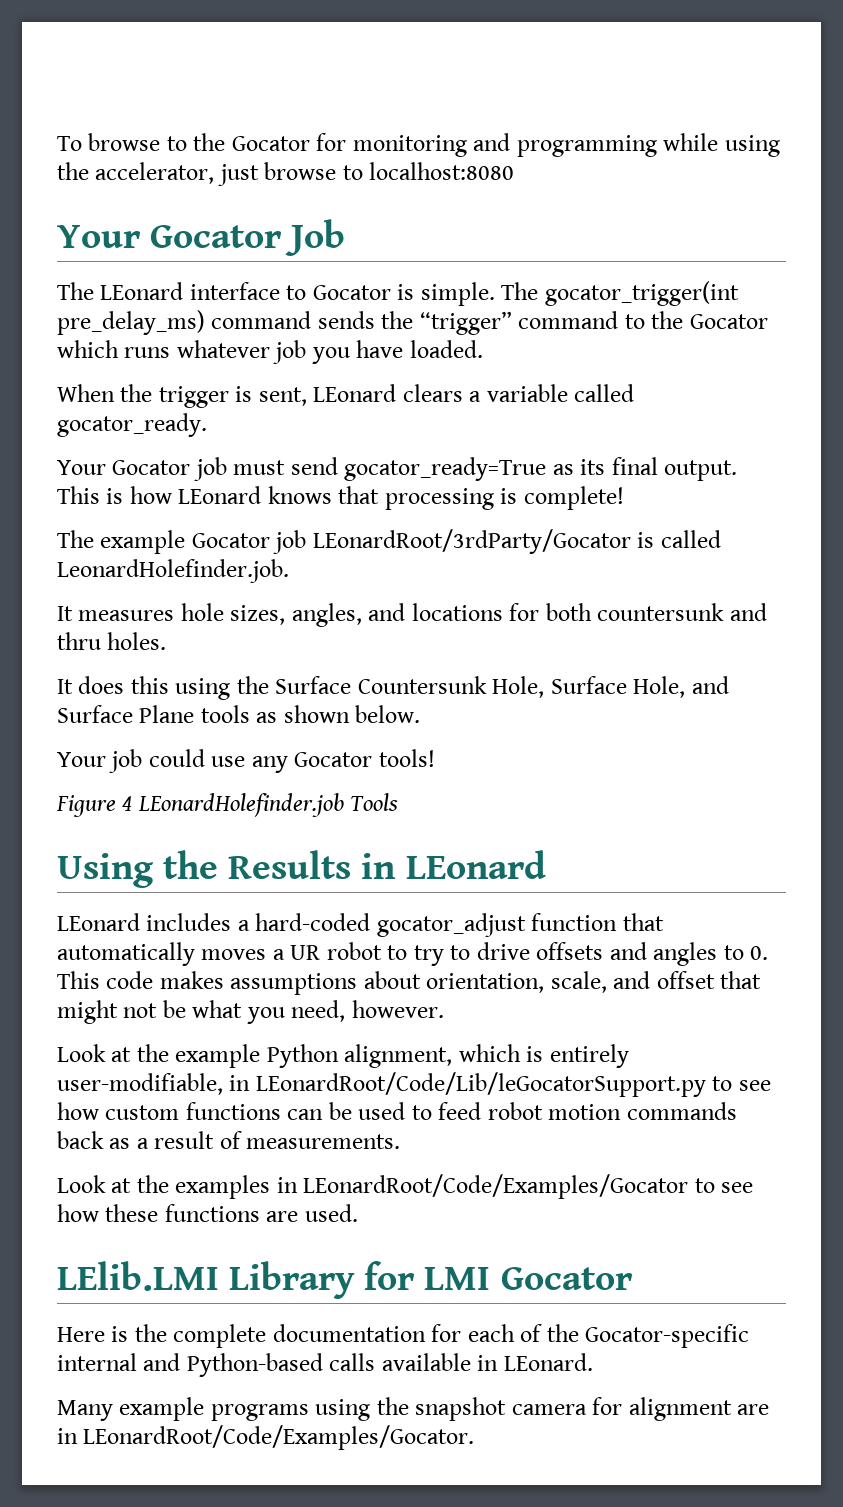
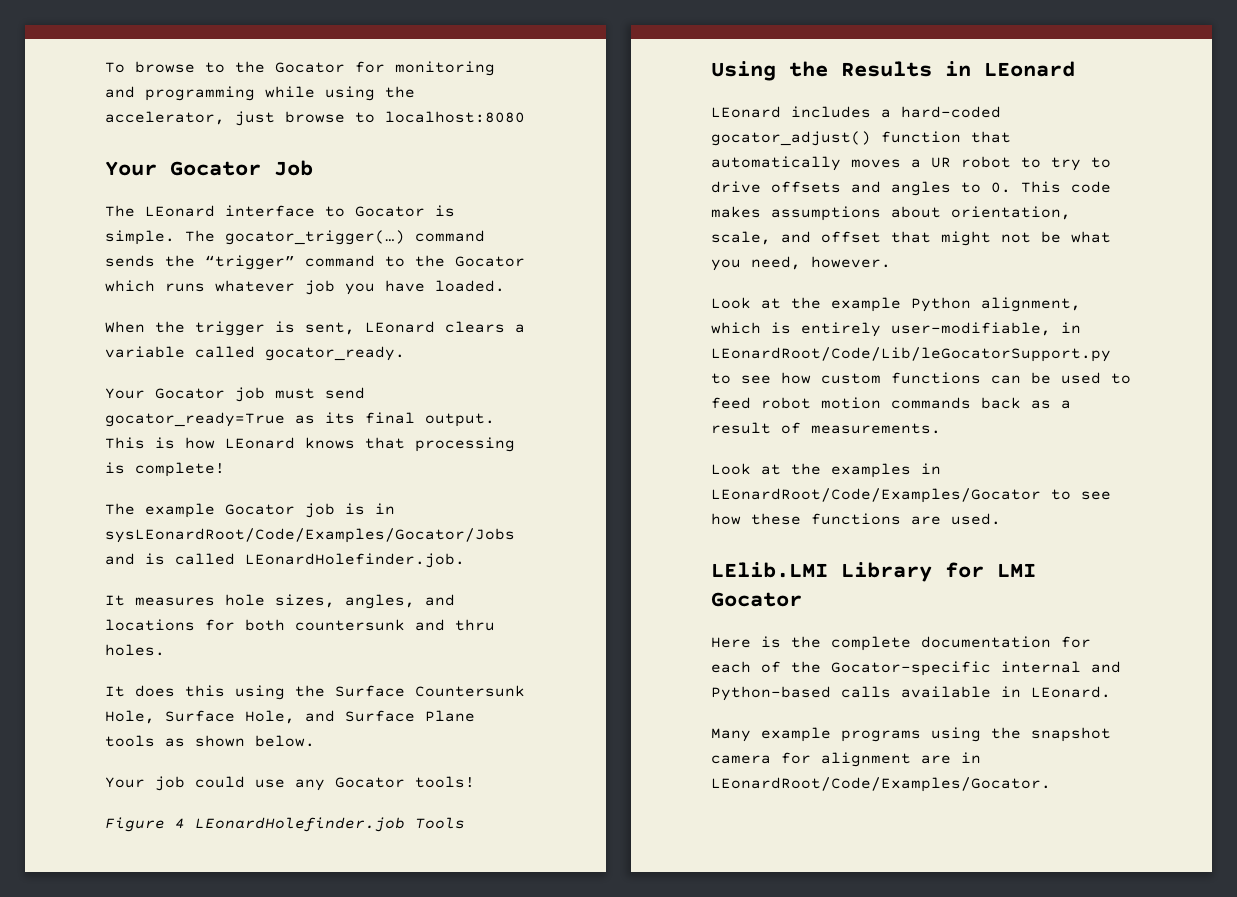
- The gocator_trigger(int pre_delay_ms) command sends the “trigger” command to the Gocator which runs whatever job you have loaded.
+ The gocator_trigger(…) command sends the “trigger” command to the Gocator which runs whatever job you have loaded.
- The example Gocator job LEonardRoot/3rdParty/Gocator is called LeonardHolefinder.job.
+ The example Gocator job is in sysLEonardRoot/Code/Examples/Gocator/Jobs and is called LEonardHolefinder.job.
- LEonard includes a hard-coded gocator_adjust function that automatically moves a UR robot to try to drive offsets and angles to 0. This code makes assumptions about orientation, scale, and offset that might not be what you need, however.
+ LEonard includes a hard-coded gocator_adjust() function that automatically moves a UR robot to try to drive offsets and angles to 0. This code makes assumptions about orientation, scale, and offset that might not be what you need, however.

